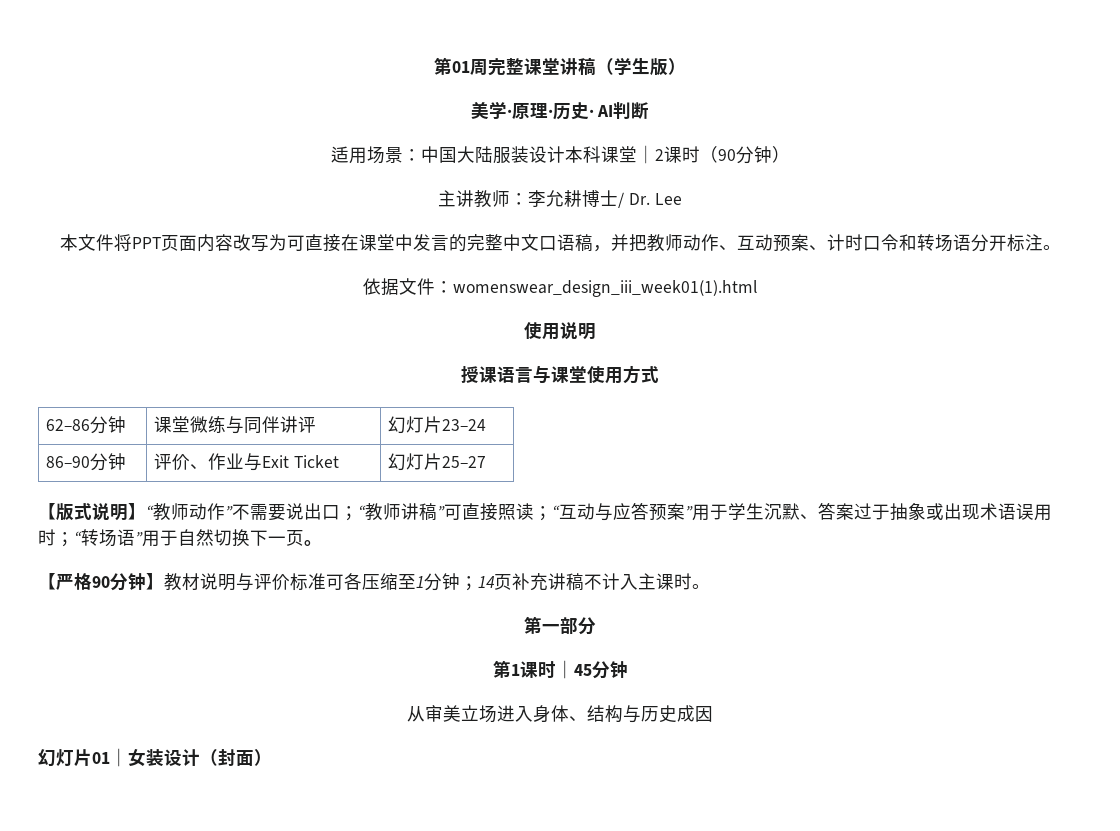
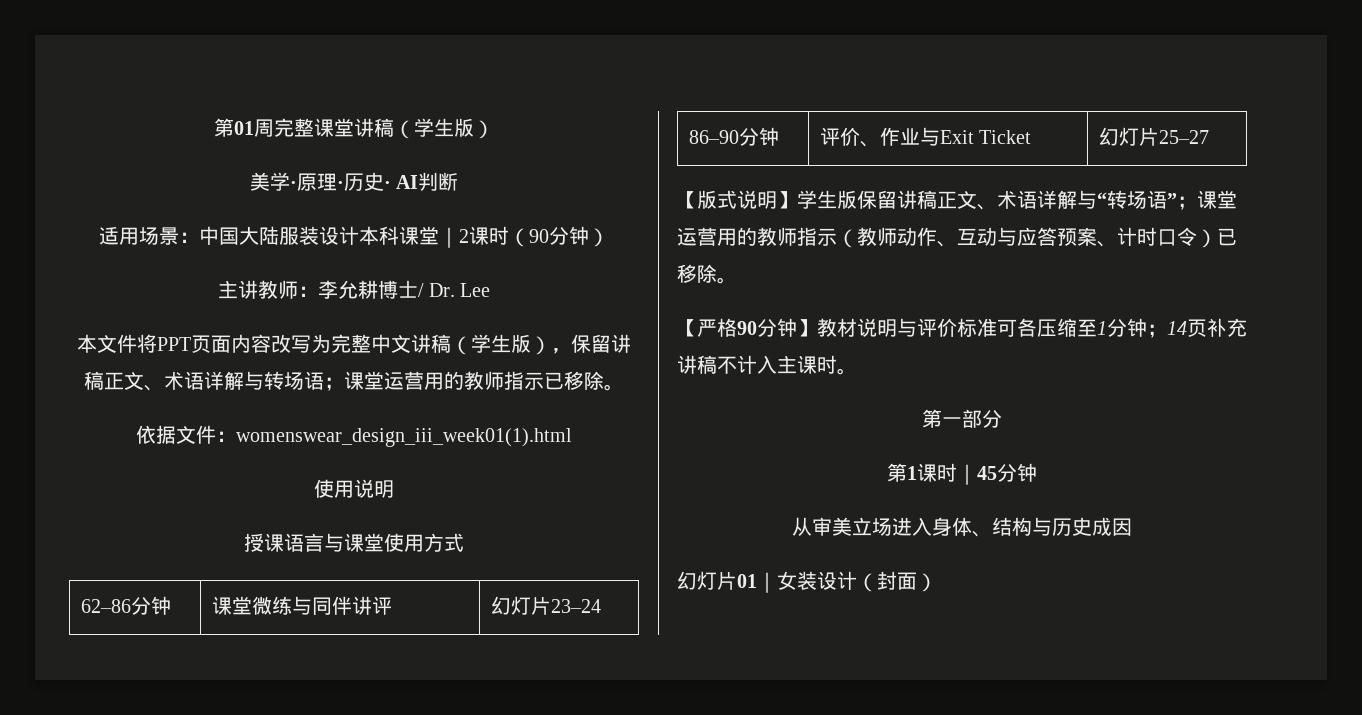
- 本文件将PPT页面内容改写为可直接在课堂中发言的完整中文口语稿，并把教师动作、互动预案、计时口令和转场语分开标注。
+ 本文件将PPT页面内容改写为完整中文讲稿（学生版），保留讲稿正文、术语详解与转场语；课堂运营用的教师指示已移除。
- 【版式说明】“教师动作”不需要说出口；“教师讲稿”可直接照读；“互动与应答预案”用于学生沉默、答案过于抽象或出现术语误用时；“转场语”用于自然切换下一页。
+ 【版式说明】学生版保留讲稿正文、术语详解与“转场语”；课堂运营用的教师指示（教师动作、互动与应答预案、计时口令）已移除。

